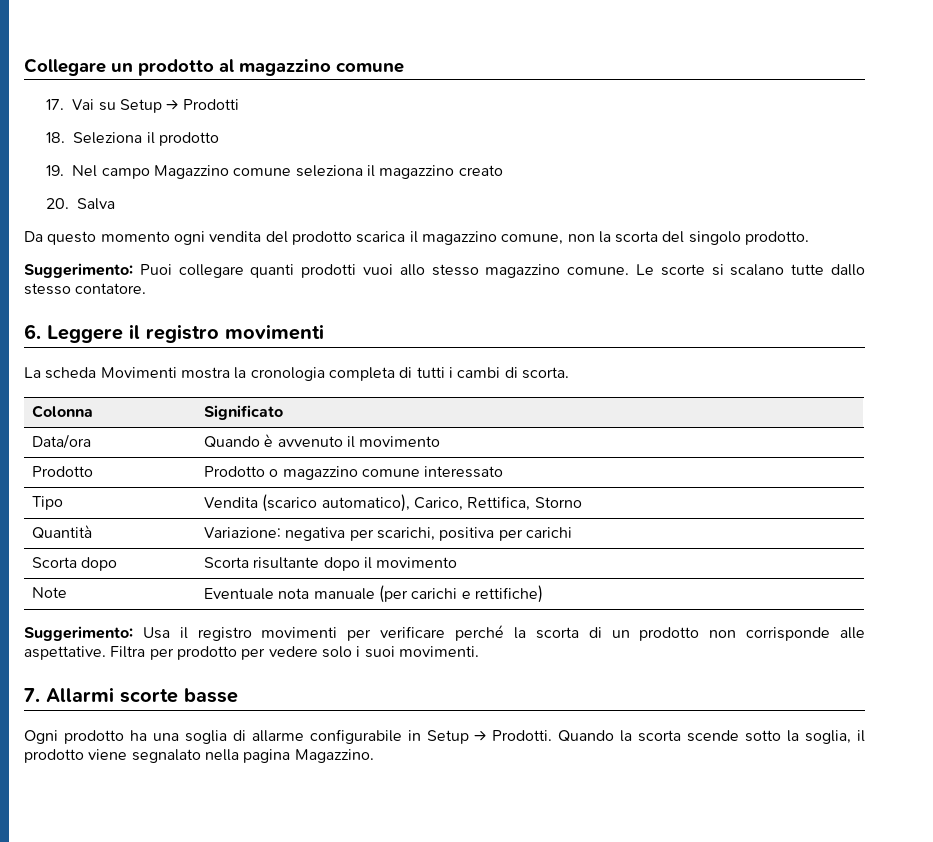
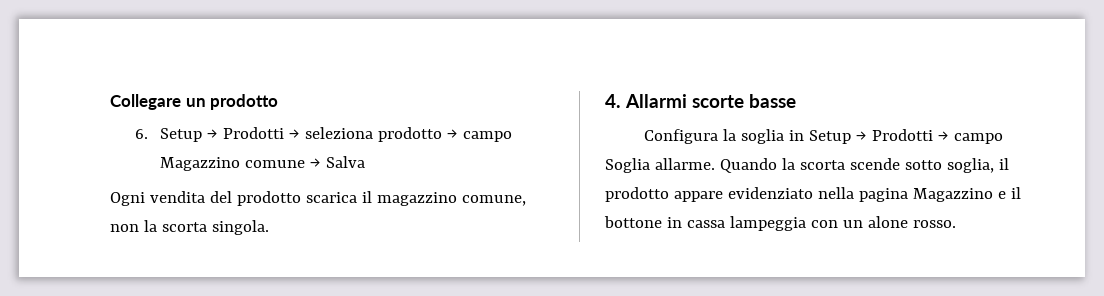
- Collegare un prodotto al magazzino comune
- 17. Vai su Setup → Prodotti
- 18. Seleziona il prodotto
- 19. Nel campo Magazzino comune seleziona il magazzino creato
- 20. Salva
- Da questo momento ogni vendita del prodotto scarica il magazzino comune, non la scorta del singolo prodotto.
- Suggerimento: Puoi collegare quanti prodotti vuoi allo stesso magazzino comune. Le scorte si scalano tutte dallo stesso contatore.
- 6. Leggere il registro movimenti
- La scheda Movimenti mostra la cronologia completa di tutti i cambi di scorta.
- Colonna | Significato
- Data/ora | Quando è avvenuto il movimento
- Prodotto | Prodotto o magazzino comune interessato
- Tipo | Vendita (scarico automatico), Carico, Rettifica, Storno
- Quantità | Variazione: negativa per scarichi, positiva per carichi
- Scorta dopo | Scorta risultante dopo il movimento
- Note | Eventuale nota manuale (per carichi e rettifiche)
- Suggerimento: Usa il registro movimenti per verificare perché la scorta di un prodotto non corrisponde alle aspettative. Filtra per prodotto per vedere solo i suoi movimenti.
- 7. Allarmi scorte basse
- Ogni prodotto ha una soglia di allarme configurabile in Setup → Prodotti.
+ Collegare un prodotto
+ 6. Setup → Prodotti → seleziona prodotto → campo Magazzino comune → Salva
+ Ogni vendita del prodotto scarica il magazzino comune, non la scorta singola.
+ 4. Allarmi scorte basse
+ Configura la soglia in Setup → Prodotti → campo Soglia allarme.
- Quando la scorta scende sotto la soglia, il prodotto viene segnalato nella pagina Magazzino.
+ Quando la scorta scende sotto soglia, il prodotto appare evidenziato nella pagina Magazzino e il bottone in cassa lampeggia con un alone rosso.

